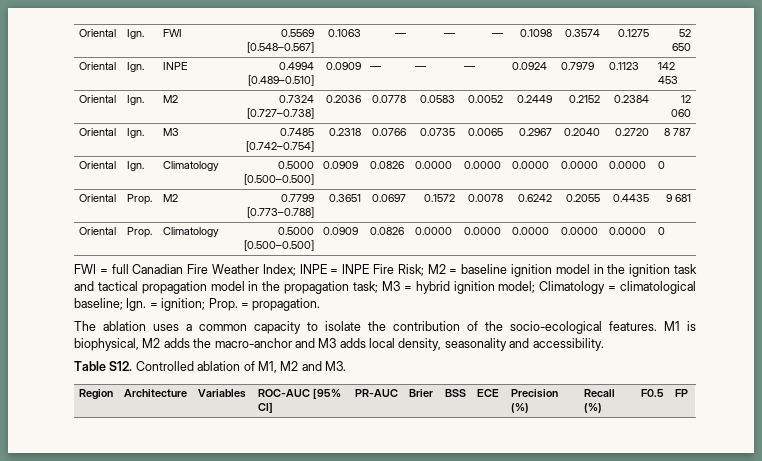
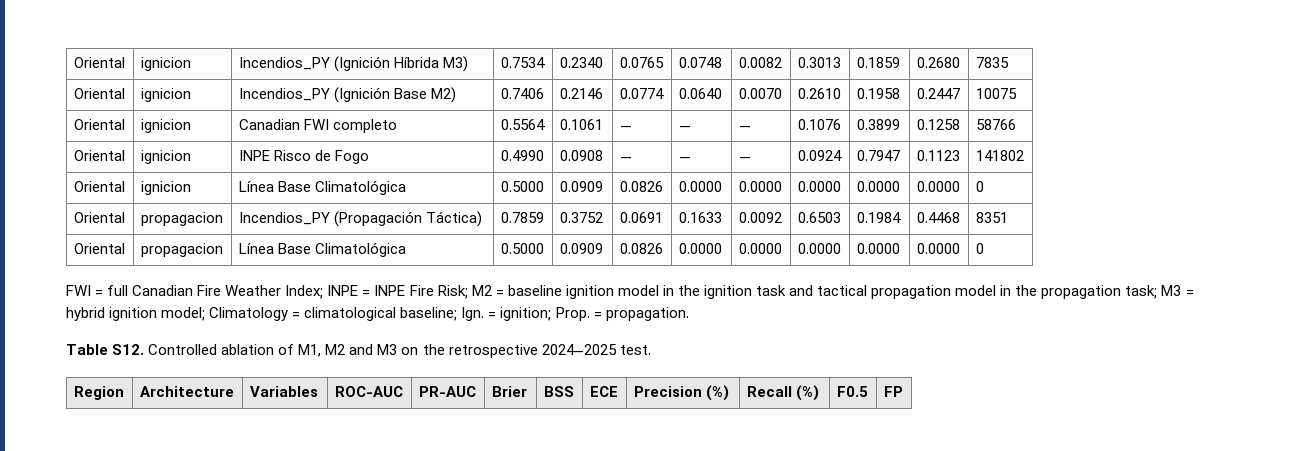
- Oriental | Ign. | FWI | 0.5569 [0.548–0.567] | 0.1063 | — | — | — | 0.1098 | 0.3574 | 0.1275 | 52 650
- Oriental | Ign. | INPE | 0.4994 [0.489–0.510] | 0.0909 | — | — | — | 0.0924 | 0.7979 | 0.1123 | 142 453
- Oriental | Ign. | M2 | 0.7324 [0.727–0.738] | 0.2036 | 0.0778 | 0.0583 | 0.0052 | 0.2449 | 0.2152 | 0.2384 | 12 060
- Oriental | Ign. | M3 | 0.7485 [0.742–0.754] | 0.2318 | 0.0766 | 0.0735 | 0.0065 | 0.2967 | 0.2040 | 0.2720 | 8 787
- Oriental | Ign. | Climatology | 0.5000 [0.500–0.500] | 0.0909 | 0.0826 | 0.0000 | 0.0000 | 0.0000 | 0.0000 | 0.0000 | 0
+ Oriental | ignicion | Incendios_PY (Ignición Híbrida M3) | 0.7534 | 0.2340 | 0.0765 | 0.0748 | 0.0082 | 0.3013 | 0.1859 | 0.2680 | 7835
+ Oriental | ignicion | Incendios_PY (Ignición Base M2) | 0.7406 | 0.2146 | 0.0774 | 0.0640 | 0.0070 | 0.2610 | 0.1958 | 0.2447 | 10075
+ Oriental | ignicion | Canadian FWI completo | 0.5564 | 0.1061 | — | — | — | 0.1076 | 0.3899 | 0.1258 | 58766
+ Oriental | ignicion | INPE Risco de Fogo | 0.4990 | 0.0908 | — | — | — | 0.0924 | 0.7947 | 0.1123 | 141802
+ Oriental | ignicion | Línea Base Climatológica | 0.5000 | 0.0909 | 0.0826 | 0.0000 | 0.0000 | 0.0000 | 0.0000 | 0.0000 | 0
- Oriental | Prop. | M2 | 0.7799 [0.773–0.788] | 0.3651 | 0.0697 | 0.1572 | 0.0078 | 0.6242 | 0.2055 | 0.4435 | 9 681
- Oriental | Prop. | Climatology | 0.5000 [0.500–0.500] | 0.0909 | 0.0826 | 0.0000 | 0.0000 | 0.0000 | 0.0000 | 0.0000 | 0
+ Oriental | propagacion | Incendios_PY (Propagación Táctica) | 0.7859 | 0.3752 | 0.0691 | 0.1633 | 0.0092 | 0.6503 | 0.1984 | 0.4468 | 8351
+ Oriental | propagacion | Línea Base Climatológica | 0.5000 | 0.0909 | 0.0826 | 0.0000 | 0.0000 | 0.0000 | 0.0000 | 0.0000 | 0
- The ablation uses a common capacity to isolate the contribution of the socio-ecological features. M1 is biophysical, M2 adds the macro-anchor and M3 adds local density, seasonality and accessibility.
- Table S12. Controlled ablation of M1, M2 and M3.
+ Table S12. Controlled ablation of M1, M2 and M3 on the retrospective 2024–2025 test.
- Region | Architecture | Variables | ROC-AUC [95% CI] | PR-AUC | Brier | BSS | ECE | Precision (%) | Recall (%) | F0.5 | FP
+ Region | Architecture | Variables | ROC-AUC | PR-AUC | Brier | BSS | ECE | Precision (%) | Recall (%) | F0.5 | FP

